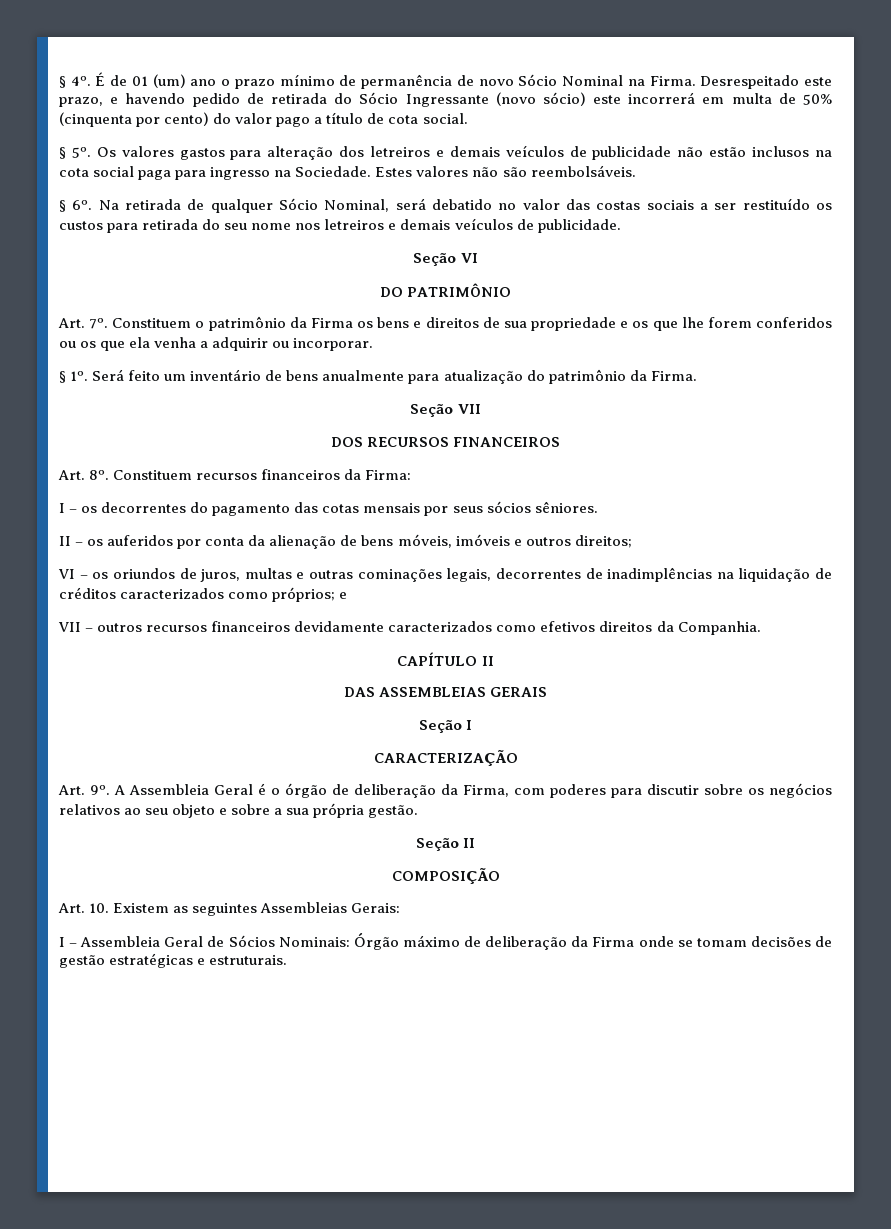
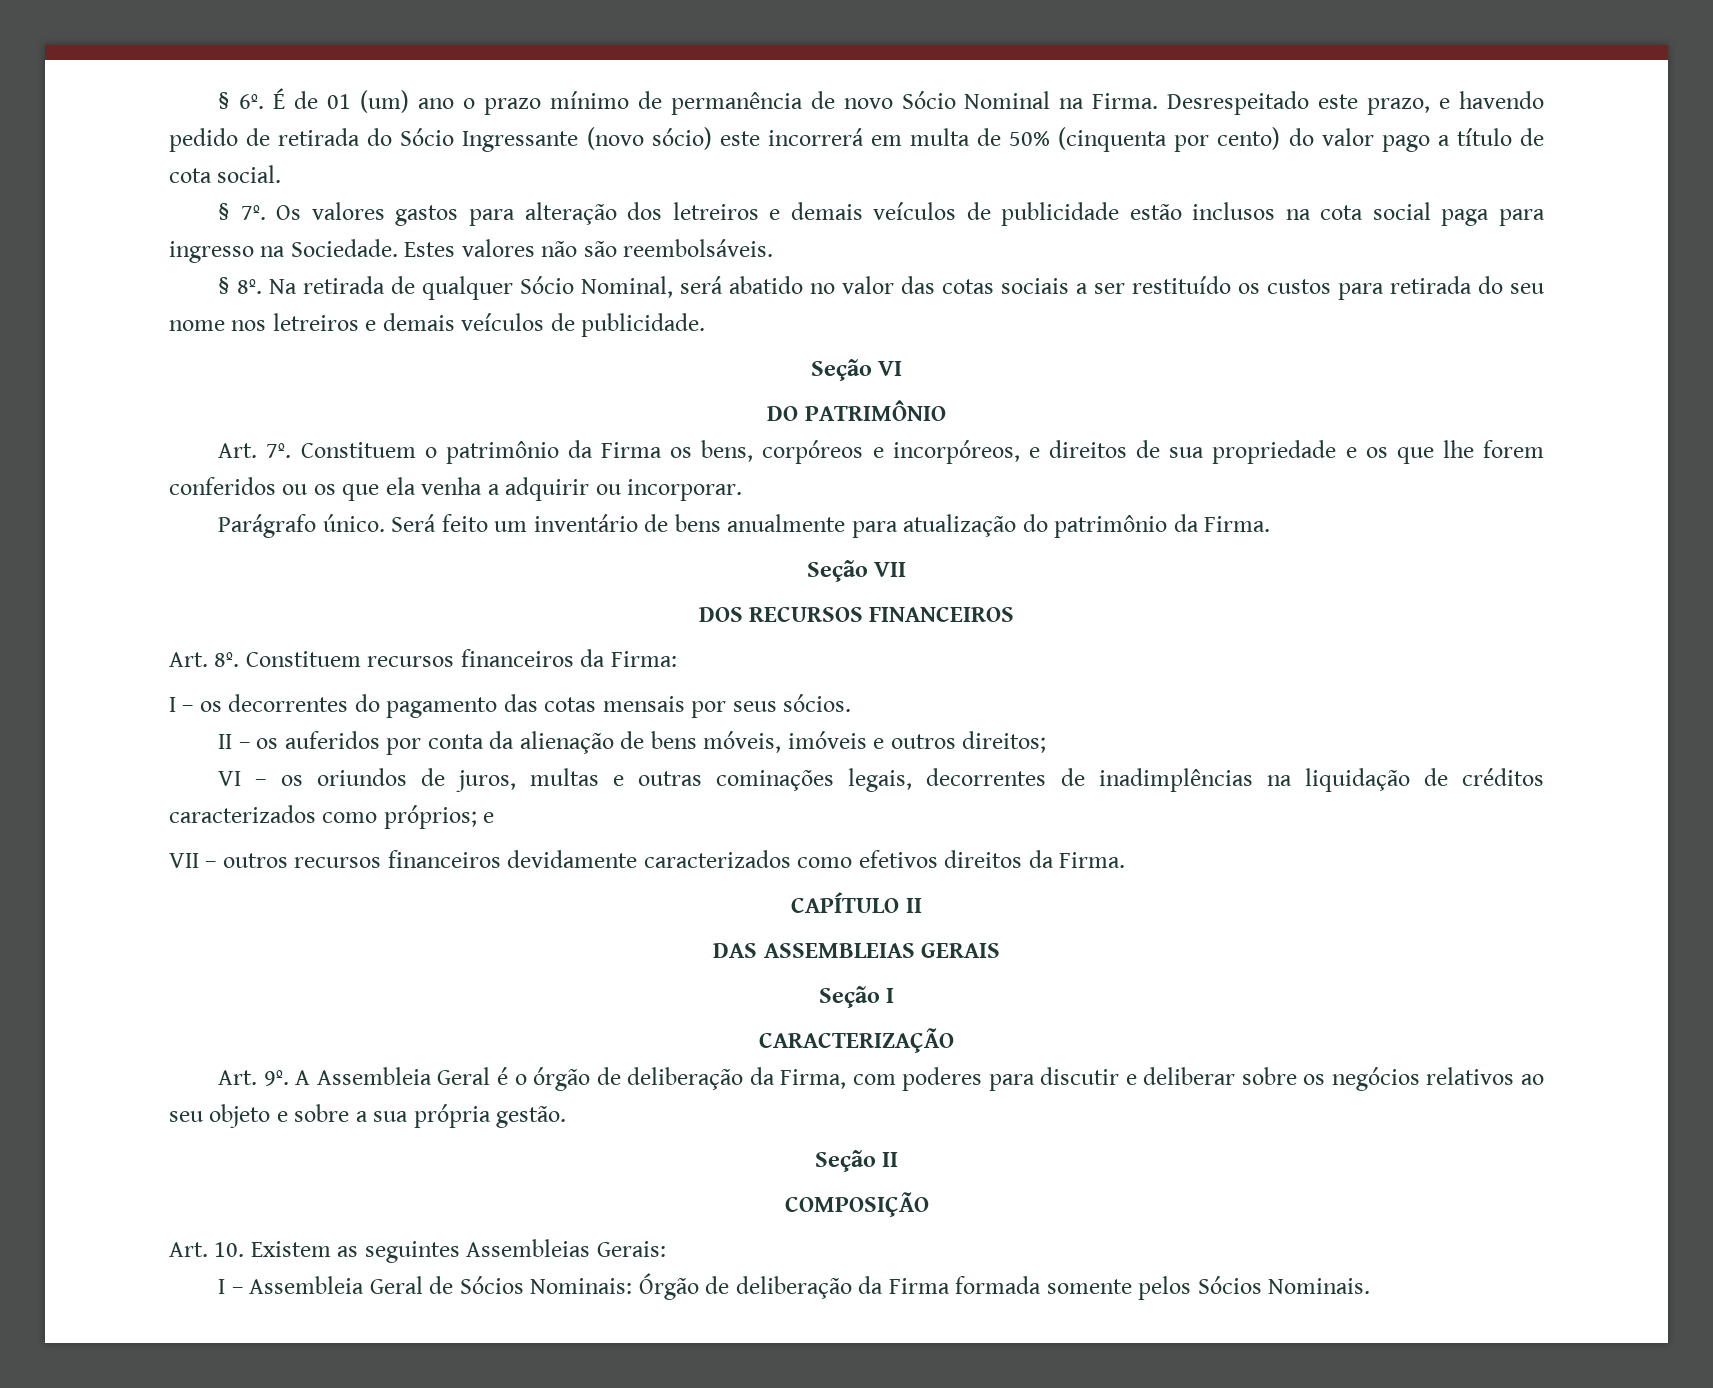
- § 4º.
+ § 6º.
- § 5º.
+ § 7º.
- Os valores gastos para alteração dos letreiros e demais veículos de publicidade não estão inclusos na cota social paga para ingresso na Sociedade.
+ Os valores gastos para alteração dos letreiros e demais veículos de publicidade estão inclusos na cota social paga para ingresso na Sociedade.
- § 6º.
+ § 8º.
- Na retirada de qualquer Sócio Nominal, será debatido no valor das costas sociais a ser restituído os custos para retirada do seu nome nos letreiros e demais veículos de publicidade.
+ Na retirada de qualquer Sócio Nominal, será abatido no valor das cotas sociais a ser restituído os custos para retirada do seu nome nos letreiros e demais veículos de publicidade.
- Constituem o patrimônio da Firma os bens e direitos de sua propriedade e os que lhe forem conferidos ou os que ela venha a adquirir ou incorporar.
+ Constituem o patrimônio da Firma os bens, corpóreos e incorpóreos, e direitos de sua propriedade e os que lhe forem conferidos ou os que ela venha a adquirir ou incorporar.
- § 1º.
+ Parágrafo único.
- I – os decorrentes do pagamento das cotas mensais por seus sócios sêniores.
+ I – os decorrentes do pagamento das cotas mensais por seus sócios.
- VII – outros recursos financeiros devidamente caracterizados como efetivos direitos da Companhia.
+ VII – outros recursos financeiros devidamente caracterizados como efetivos direitos da Firma.
- A Assembleia Geral é o órgão de deliberação da Firma, com poderes para discutir sobre os negócios relativos ao seu objeto e sobre a sua própria gestão.
+ A Assembleia Geral é o órgão de deliberação da Firma, com poderes para discutir e deliberar sobre os negócios relativos ao seu objeto e sobre a sua própria gestão.
- I – Assembleia Geral de Sócios Nominais: Órgão máximo de deliberação da Firma onde se tomam decisões de gestão estratégicas e estruturais.
+ I – Assembleia Geral de Sócios Nominais: Órgão de deliberação da Firma formada somente pelos Sócios Nominais.

